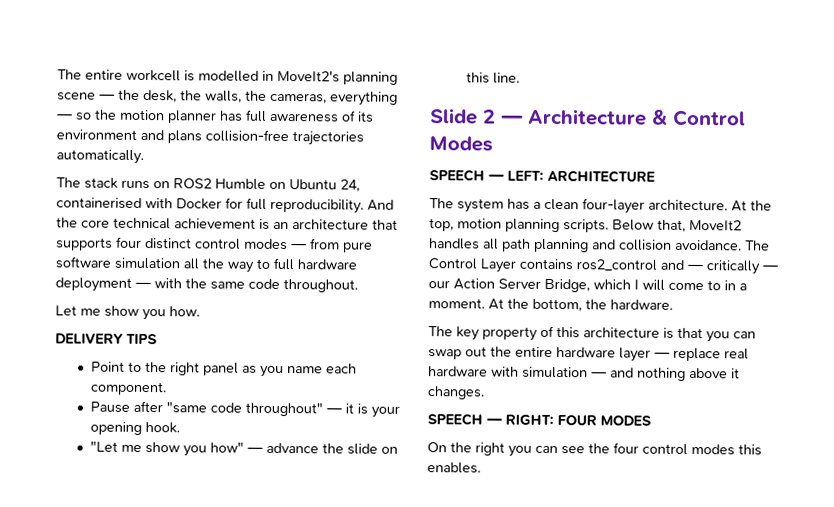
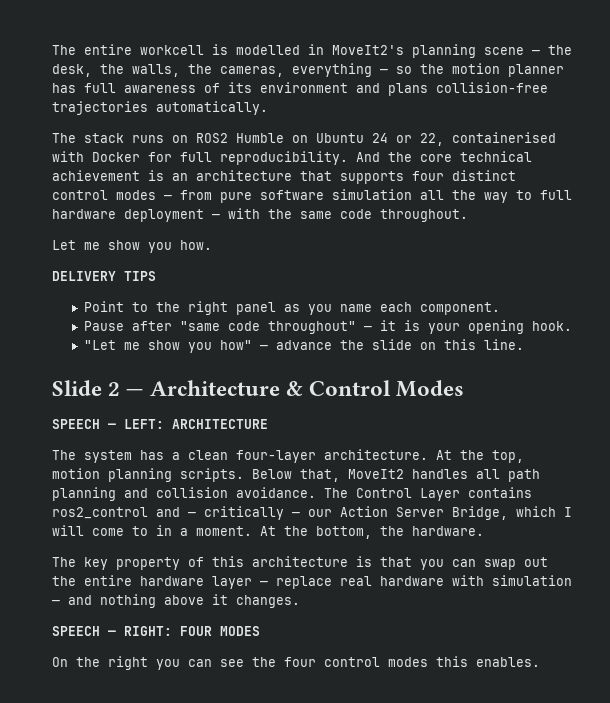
- The stack runs on ROS2 Humble on Ubuntu 24, containerised with Docker for full reproducibility.
+ The stack runs on ROS2 Humble on Ubuntu 24 or 22, containerised with Docker for full reproducibility.

